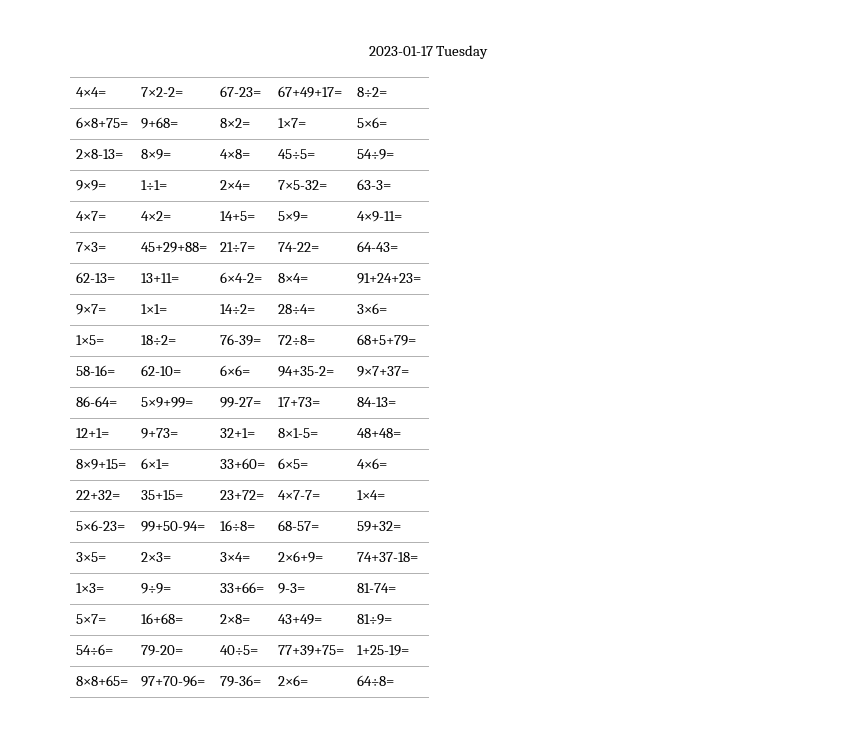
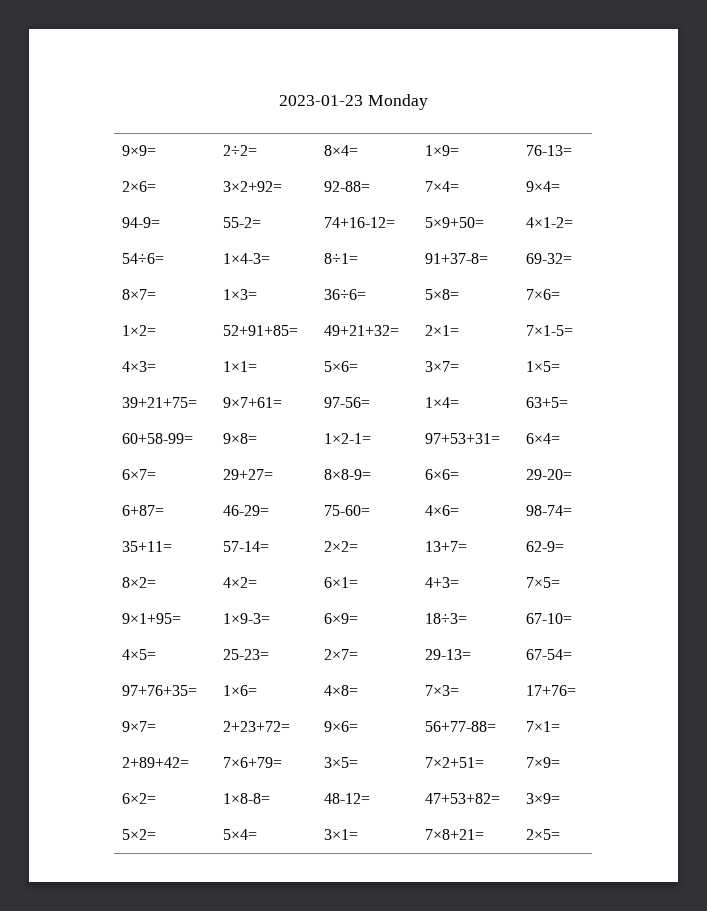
- 2023-01-17 Tuesday
- 4×4= | 7×2-2= | 67-23= | 67+49+17= | 8÷2=
- 6×8+75= | 9+68= | 8×2= | 1×7= | 5×6=
- 2×8-13= | 8×9= | 4×8= | 45÷5= | 54÷9=
- 9×9= | 1÷1= | 2×4= | 7×5-32= | 63-3=
- 4×7= | 4×2= | 14+5= | 5×9= | 4×9-11=
- 7×3= | 45+29+88= | 21÷7= | 74-22= | 64-43=
- 62-13= | 13+11= | 6×4-2= | 8×4= | 91+24+23=
- 9×7= | 1×1= | 14÷2= | 28÷4= | 3×6=
- 1×5= | 18÷2= | 76-39= | 72÷8= | 68+5+79=
- 58-16= | 62-10= | 6×6= | 94+35-2= | 9×7+37=
- 86-64= | 5×9+99= | 99-27= | 17+73= | 84-13=
- 12+1= | 9+73= | 32+1= | 8×1-5= | 48+48=
- 8×9+15= | 6×1= | 33+60= | 6×5= | 4×6=
- 22+32= | 35+15= | 23+72= | 4×7-7= | 1×4=
- 5×6-23= | 99+50-94= | 16÷8= | 68-57= | 59+32=
- 3×5= | 2×3= | 3×4= | 2×6+9= | 74+37-18=
- 1×3= | 9÷9= | 33+66= | 9-3= | 81-74=
- 5×7= | 16+68= | 2×8= | 43+49= | 81÷9=
- 54÷6= | 79-20= | 40÷5= | 77+39+75= | 1+25-19=
- 8×8+65= | 97+70-96= | 79-36= | 2×6= | 64÷8=
+ 2023-01-23 Monday
+ 9×9= | 2÷2= | 8×4= | 1×9= | 76-13=
+ 2×6= | 3×2+92= | 92-88= | 7×4= | 9×4=
+ 94-9= | 55-2= | 74+16-12= | 5×9+50= | 4×1-2=
+ 54÷6= | 1×4-3= | 8÷1= | 91+37-8= | 69-32=
+ 8×7= | 1×3= | 36÷6= | 5×8= | 7×6=
+ 1×2= | 52+91+85= | 49+21+32= | 2×1= | 7×1-5=
+ 4×3= | 1×1= | 5×6= | 3×7= | 1×5=
+ 39+21+75= | 9×7+61= | 97-56= | 1×4= | 63+5=
+ 60+58-99= | 9×8= | 1×2-1= | 97+53+31= | 6×4=
+ 6×7= | 29+27= | 8×8-9= | 6×6= | 29-20=
+ 6+87= | 46-29= | 75-60= | 4×6= | 98-74=
+ 35+11= | 57-14= | 2×2= | 13+7= | 62-9=
+ 8×2= | 4×2= | 6×1= | 4+3= | 7×5=
+ 9×1+95= | 1×9-3= | 6×9= | 18÷3= | 67-10=
+ 4×5= | 25-23= | 2×7= | 29-13= | 67-54=
+ 97+76+35= | 1×6= | 4×8= | 7×3= | 17+76=
+ 9×7= | 2+23+72= | 9×6= | 56+77-88= | 7×1=
+ 2+89+42= | 7×6+79= | 3×5= | 7×2+51= | 7×9=
+ 6×2= | 1×8-8= | 48-12= | 47+53+82= | 3×9=
+ 5×2= | 5×4= | 3×1= | 7×8+21= | 2×5=

